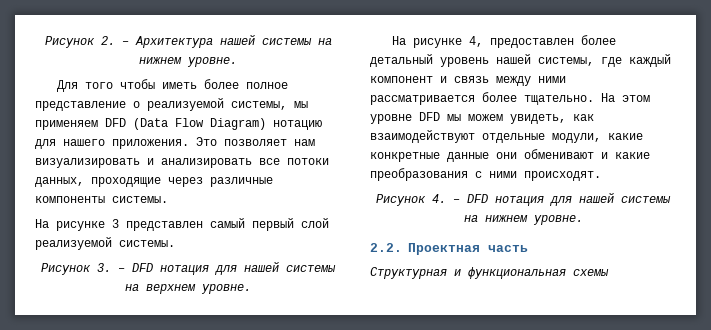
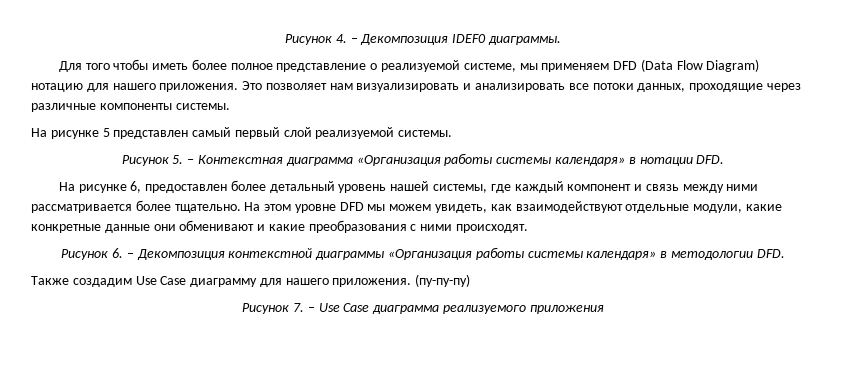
- Рисунок 2. – Архитектура нашей системы на нижнем уровне.
+ Рисунок 4. – Декомпозиция IDEF0 диаграммы.
- Для того чтобы иметь более полное представление о реализуемой системы, мы применяем DFD (Data Flow Diagram) нотацию для нашего приложения.
+ Для того чтобы иметь более полное представление о реализуемой системе, мы применяем DFD (Data Flow Diagram) нотацию для нашего приложения.
- На рисунке 3 представлен самый первый слой реализуемой системы.
+ На рисунке 5 представлен самый первый слой реализуемой системы.
- Рисунок 3. – DFD нотация для нашей системы на верхнем уровне.
- На рисунке 4, предоставлен более детальный уровень нашей системы, где каждый компонент и связь между ними рассматривается более тщательно.
+ Рисунок 5. – Контекстная диаграмма «Организация работы системы календаря» в нотации DFD.
+ На рисунке 6, предоставлен более детальный уровень нашей системы, где каждый компонент и связь между ними рассматривается более тщательно.
- Рисунок 4. – DFD нотация для нашей системы на нижнем уровне.
- 2.2. Проектная часть
- Структурная и функциональная схемы
+ Рисунок 6. – Декомпозиция контекстной диаграммы «Организация работы системы календаря» в методологии DFD.
+ Также создадим Use Case диаграмму для нашего приложения. (пу-пу-пу)
+ Рисунок 7. – Use Case диаграмма реализуемого приложения

